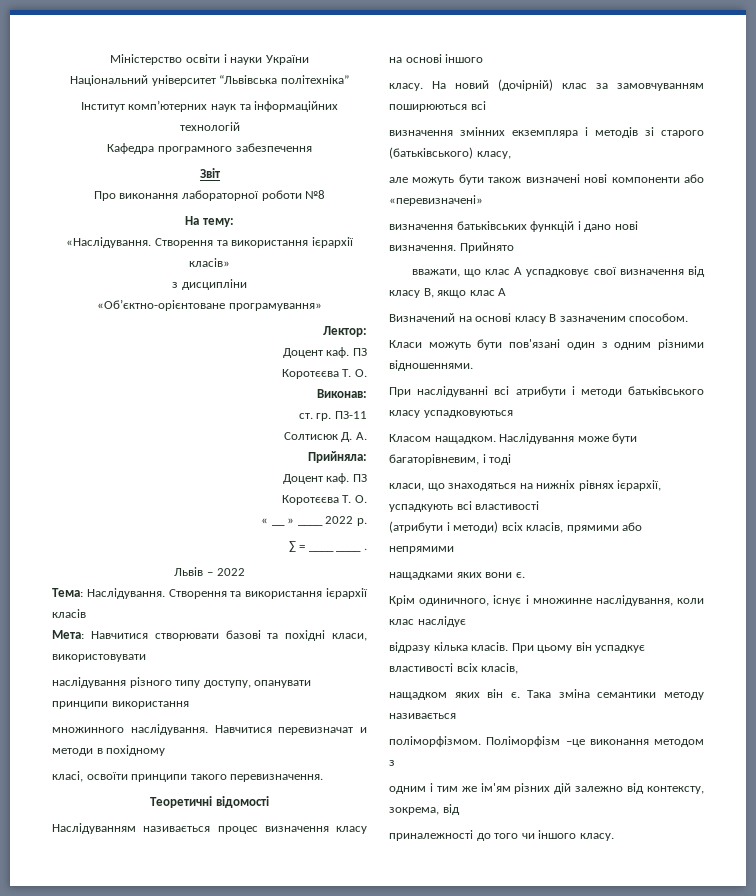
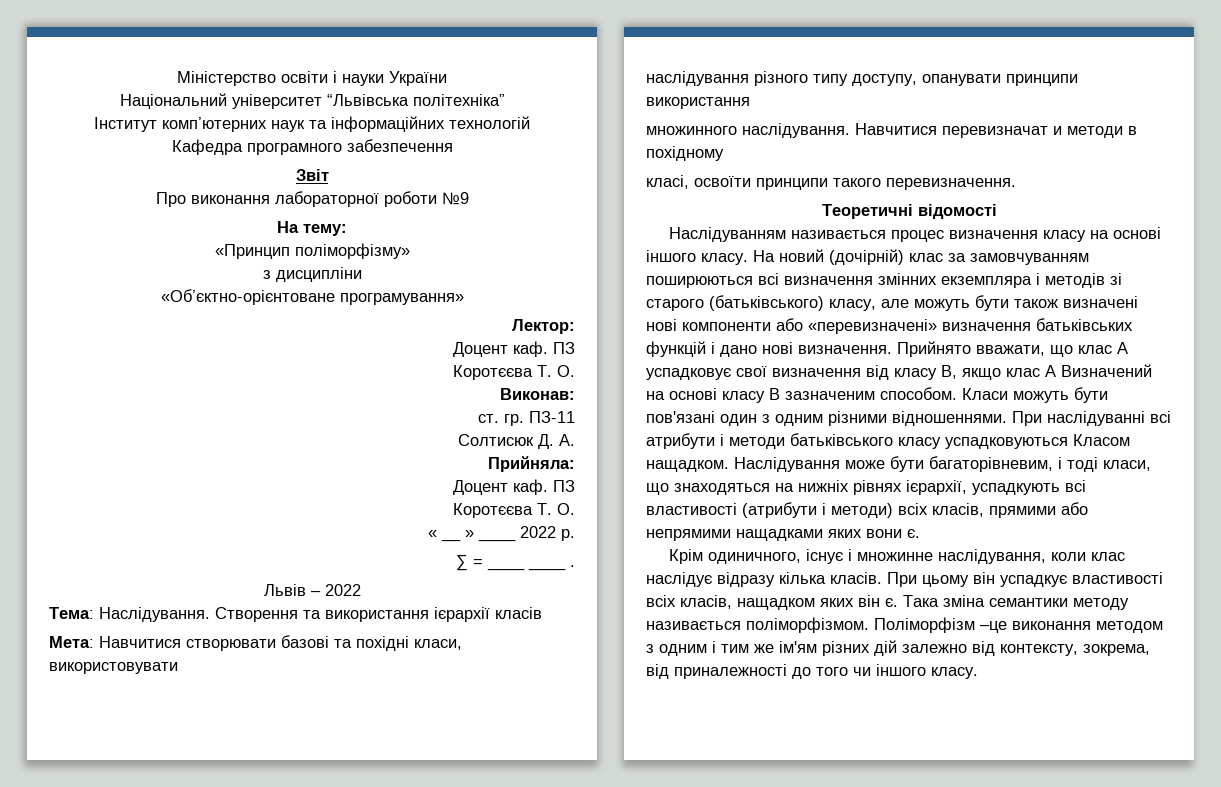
- Про виконання лабораторної роботи №8
+ Про виконання лабораторної роботи №9
- «Наслідування. Створення та використання ієрархії класів»
+ «Принцип поліморфізму»
- Наслідуванням називається процес визначення класу на основі іншого
- класу.
+ Наслідуванням називається процес визначення класу на основі іншого класу.
- На новий (дочірній) клас за замовчуванням поширюються всі
- визначення змінних екземпляра і методів зі старого (батьківського) класу,
- але можуть бути також визначені нові компоненти або «перевизначені»
- визначення батьківських функцій і дано нові визначення.
+ На новий (дочірній) клас за замовчуванням поширюються всі визначення змінних екземпляра і методів зі старого (батьківського) класу, але можуть бути також визначені нові компоненти або «перевизначені» визначення батьківських функцій і дано нові визначення.
- Прийнято
- вважати, що клас А успадковує свої визначення від класу В, якщо клас А
- Визначений на основі класу В зазначеним способом.
- Класи можуть бути пов'язані один з одним різними відношеннями.
- При наслідуванні всі атрибути і методи батьківського класу успадковуються
- Класом нащадком.
+ Прийнято вважати, що клас А успадковує свої визначення від класу В, якщо клас А Визначений на основі класу В зазначеним способом. Класи можуть бути пов'язані один з одним різними відношеннями. При наслідуванні всі атрибути і методи батьківського класу успадковуються Класом нащадком.
- Наслідування може бути багаторівневим, і тоді
- класи, що знаходяться на нижніх рівнях ієрархії, успадкують всі властивості
- (атрибути і методи) всіх класів, прямими або непрямими
- нащадками яких вони є.
+ Наслідування може бути багаторівневим, і тоді класи, що знаходяться на нижніх рівнях ієрархії, успадкують всі властивості (атрибути і методи) всіх класів, прямими або непрямими нащадками яких вони є.
- Крім одиничного, існує і множинне наслідування, коли клас наслідує
- відразу кілька класів.
+ Крім одиничного, існує і множинне наслідування, коли клас наслідує відразу кілька класів.
- При цьому він успадкує властивості всіх класів,
- нащадком яких він є.
+ При цьому він успадкує властивості всіх класів, нащадком яких він є.
- Така зміна семантики методу називається
- поліморфізмом.
+ Така зміна семантики методу називається поліморфізмом.
- Поліморфізм –це виконання методом з
- одним і тим же ім'ям різних дій залежно від контексту, зокрема, від
- приналежності до того чи іншого класу.
+ Поліморфізм –це виконання методом з одним і тим же ім'ям різних дій залежно від контексту, зокрема, від приналежності до того чи іншого класу.

